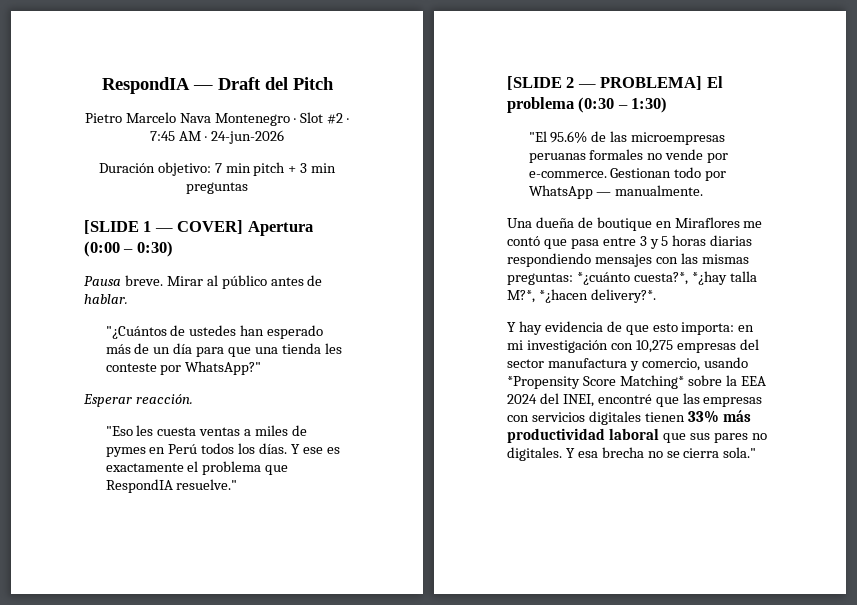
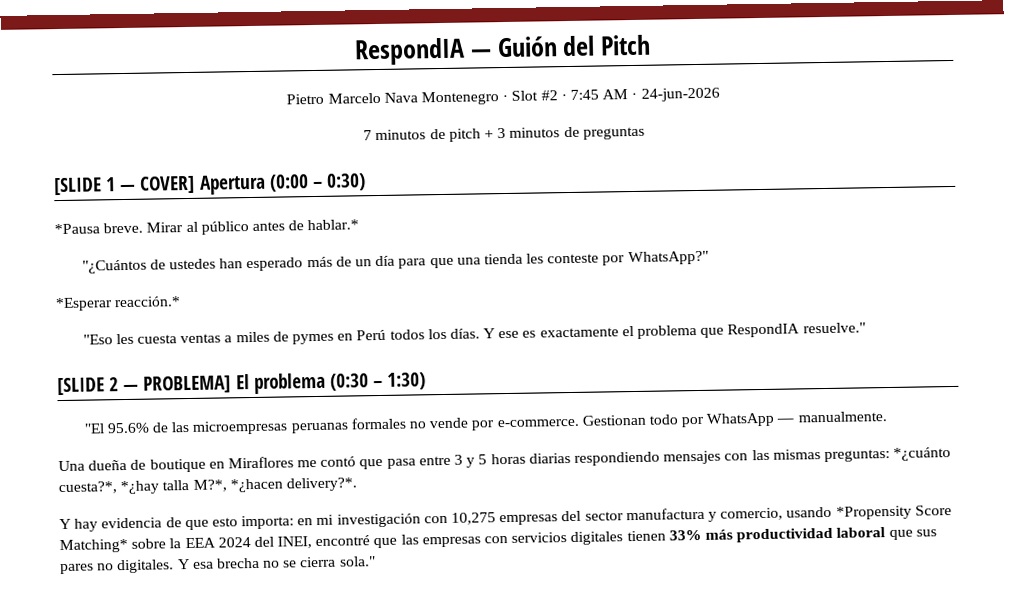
- RespondIA — Draft del Pitch
+ RespondIA — Guión del Pitch
- Duración objetivo: 7 min pitch + 3 min preguntas
+ 7 minutos de pitch + 3 minutos de preguntas
- Pausa breve.
+ *Pausa breve.
- Mirar al público antes de hablar.
+ Mirar al público antes de hablar.*
- Esperar reacción.
+ *Esperar reacción.*

